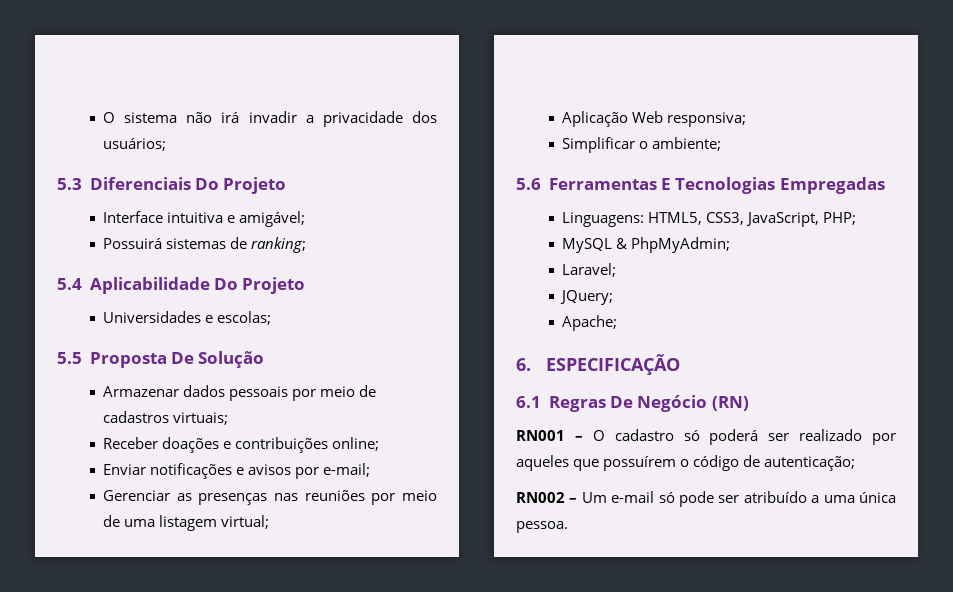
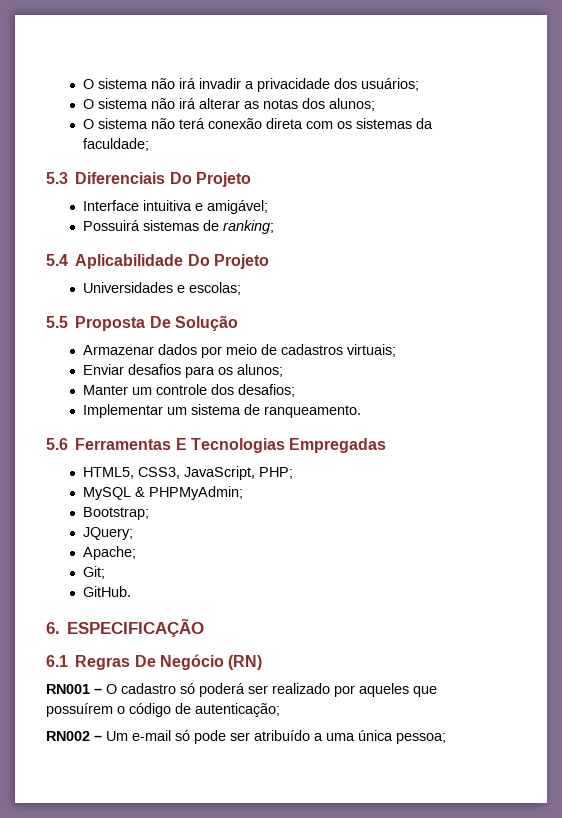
+ O sistema não irá alterar as notas dos alunos;
+ O sistema não terá conexão direta com os sistemas da faculdade;
- Armazenar dados pessoais por meio de cadastros virtuais;
+ Armazenar dados por meio de cadastros virtuais;
- Receber doações e contribuições online;
- Enviar notificações e avisos por e-mail;
- Gerenciar as presenças nas reuniões por meio de uma listagem virtual;
- Aplicação Web responsiva;
- Simplificar o ambiente;
+ Enviar desafios para os alunos;
+ Manter um controle dos desafios;
+ Implementar um sistema de ranqueamento.
- Linguagens: HTML5, CSS3, JavaScript, PHP;
+ HTML5, CSS3, JavaScript, PHP;
- MySQL & PhpMyAdmin;
- Laravel;
+ MySQL & PHPMyAdmin;
+ Bootstrap;
+ Git;
+ GitHub.
- RN002 – Um e-mail só pode ser atribuído a uma única pessoa.
+ RN002 – Um e-mail só pode ser atribuído a uma única pessoa;

